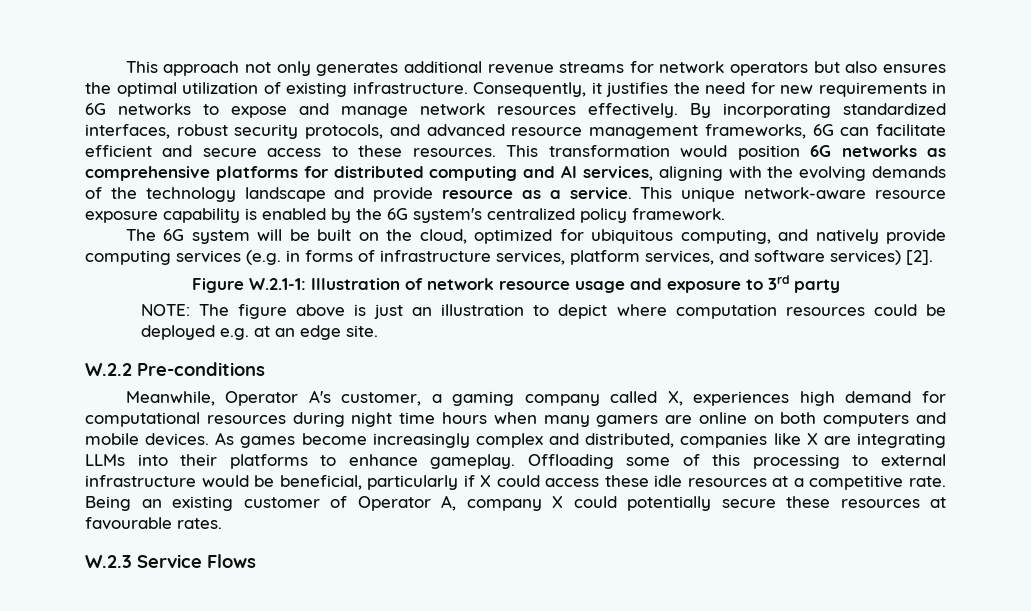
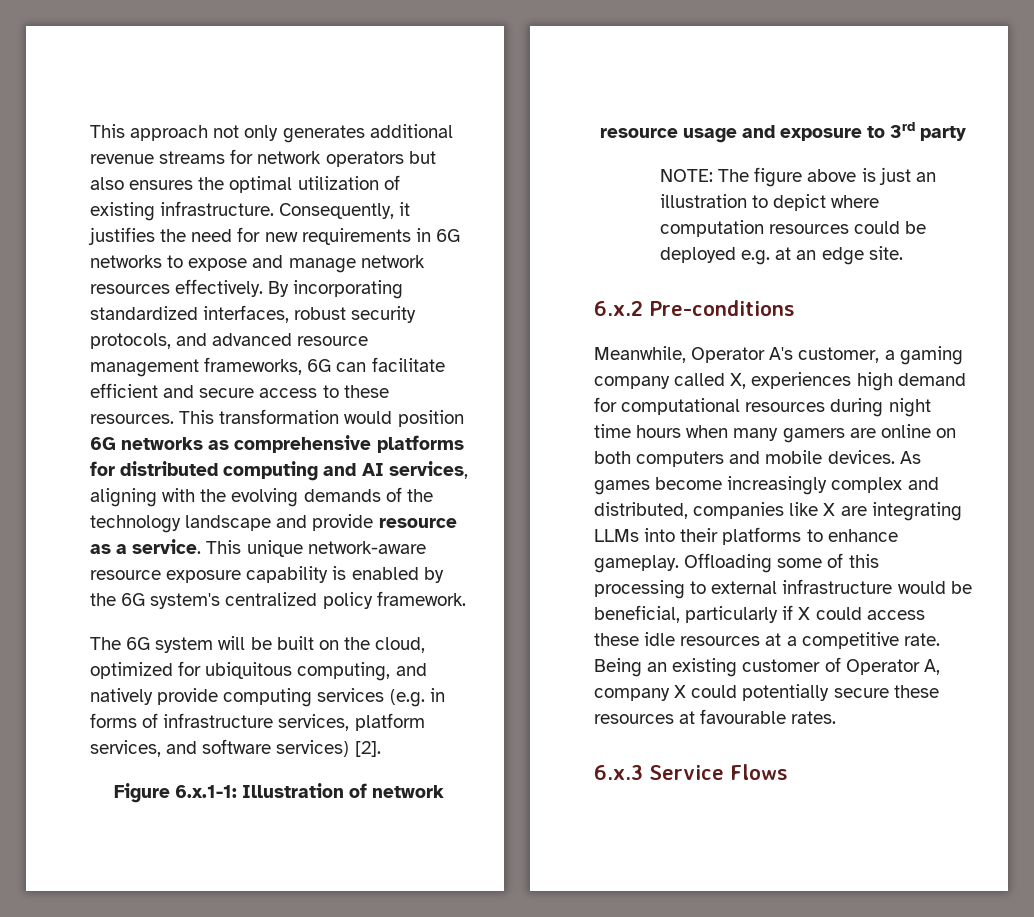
- Figure W.2.1-1: Illustration of network resource usage and exposure to 3rd party
+ Figure 6.x.1-1: Illustration of network resource usage and exposure to 3rd party
- W.2.2 Pre-conditions
+ 6.x.2 Pre-conditions
- W.2.3 Service Flows
+ 6.x.3 Service Flows

